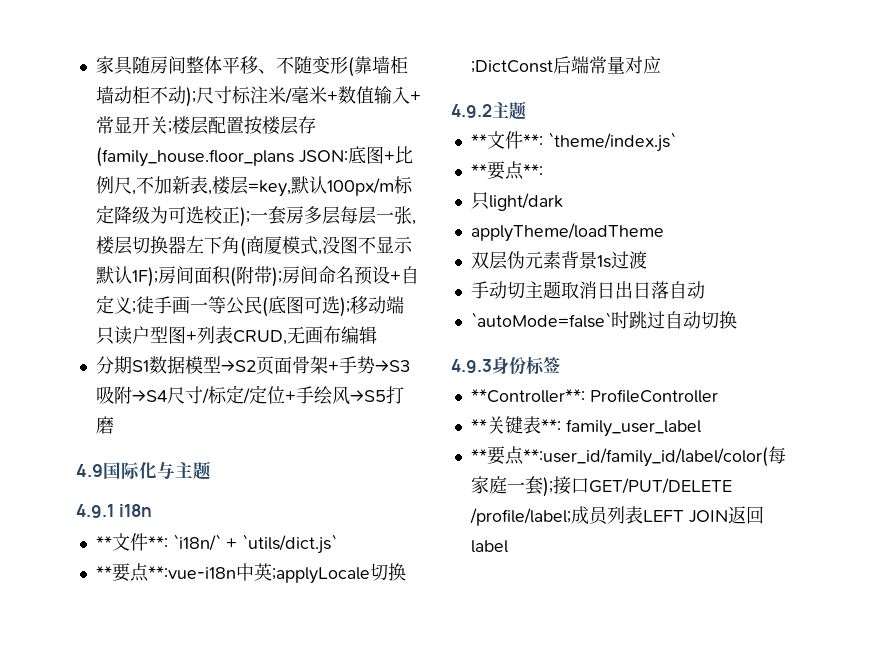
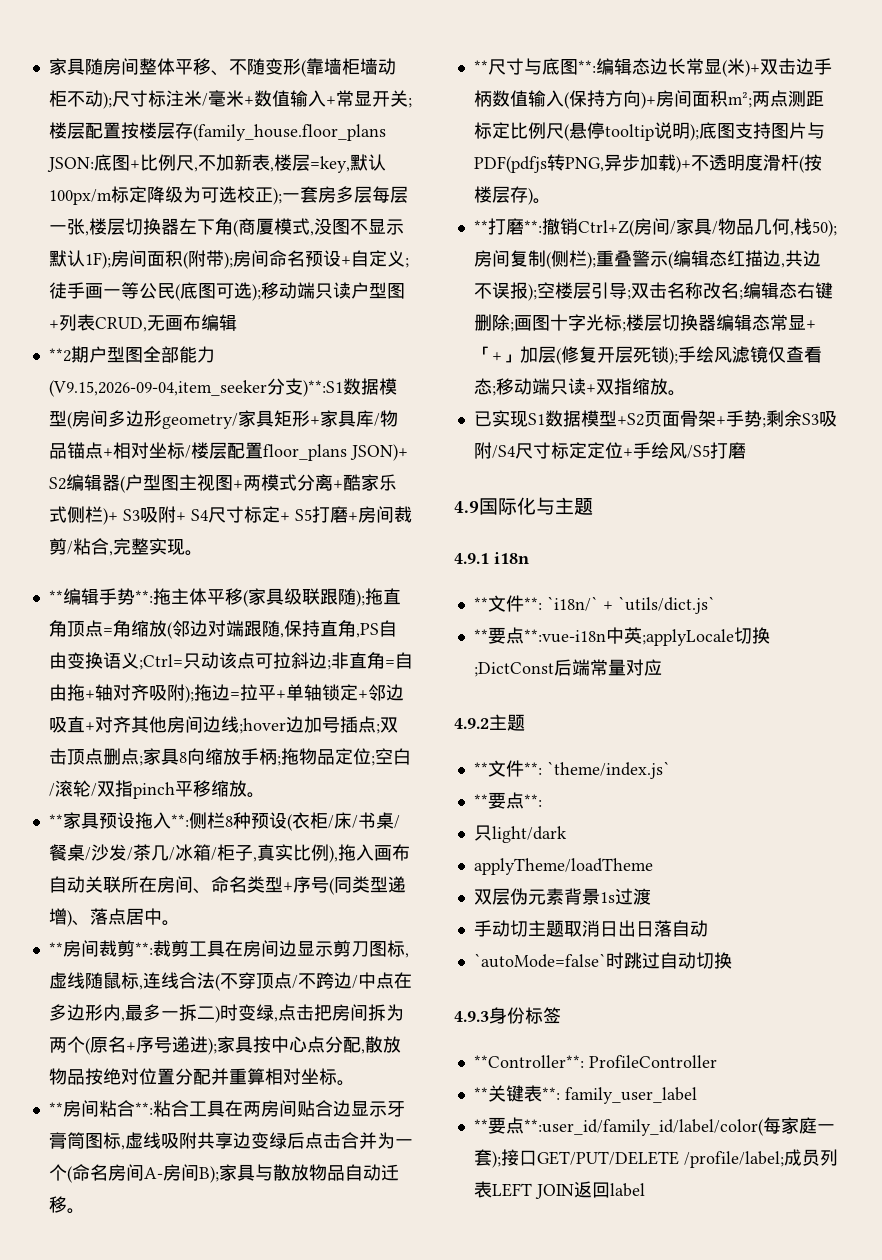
- 分期S1数据模型→S2页面骨架+手势→S3吸附→S4尺寸/标定/定位+手绘风→S5打磨
+ **2期户型图全部能力(V9.15,2026-09-04,item_seeker分支)**:S1数据模型(房间多边形geometry/家具矩形+家具库/物品锚点+相对坐标/楼层配置floor_plans JSON)+ S2编辑器(户型图主视图+两模式分离+酷家乐式侧栏)+ S3吸附+ S4尺寸标定+ S5打磨+房间裁剪/粘合,完整实现。
+ **编辑手势**:拖主体平移(家具级联跟随);拖直角顶点=角缩放(邻边对端跟随,保持直角,PS自由变换语义;Ctrl=只动该点可拉斜边;非直角=自由拖+轴对齐吸附);拖边=拉平+单轴锁定+邻边吸直+对齐其他房间边线;hover边加号插点;双击顶点删点;家具8向缩放手柄;拖物品定位;空白/滚轮/双指pinch平移缩放。
+ **家具预设拖入**:侧栏8种预设(衣柜/床/书桌/餐桌/沙发/茶几/冰箱/柜子,真实比例),拖入画布自动关联所在房间、命名类型+序号(同类型递增)、落点居中。
+ **房间裁剪**:裁剪工具在房间边显示剪刀图标,虚线随鼠标,连线合法(不穿顶点/不跨边/中点在多边形内,最多一拆二)时变绿,点击把房间拆为两个(原名+序号递进);家具按中心点分配,散放物品按绝对位置分配并重算相对坐标。
+ **房间粘合**:粘合工具在两房间贴合边显示牙膏筒图标,虚线吸附共享边变绿后点击合并为一个(命名房间A-房间B);家具与散放物品自动迁移。
+ **尺寸与底图**:编辑态边长常显(米)+双击边手柄数值输入(保持方向)+房间面积m²;两点测距标定比例尺(悬停tooltip说明);底图支持图片与PDF(pdfjs转PNG,异步加载)+不透明度滑杆(按楼层存)。
+ **打磨**:撤销Ctrl+Z(房间/家具/物品几何,栈50);房间复制(侧栏);重叠警示(编辑态红描边,共边不误报);空楼层引导;双击名称改名;编辑态右键删除;画图十字光标;楼层切换器编辑态常显+「+」加层(修复开层死锁);手绘风滤镜仅查看态;移动端只读+双指缩放。
+ 已实现S1数据模型+S2页面骨架+手势;剩余S3吸附/S4尺寸标定定位+手绘风/S5打磨

